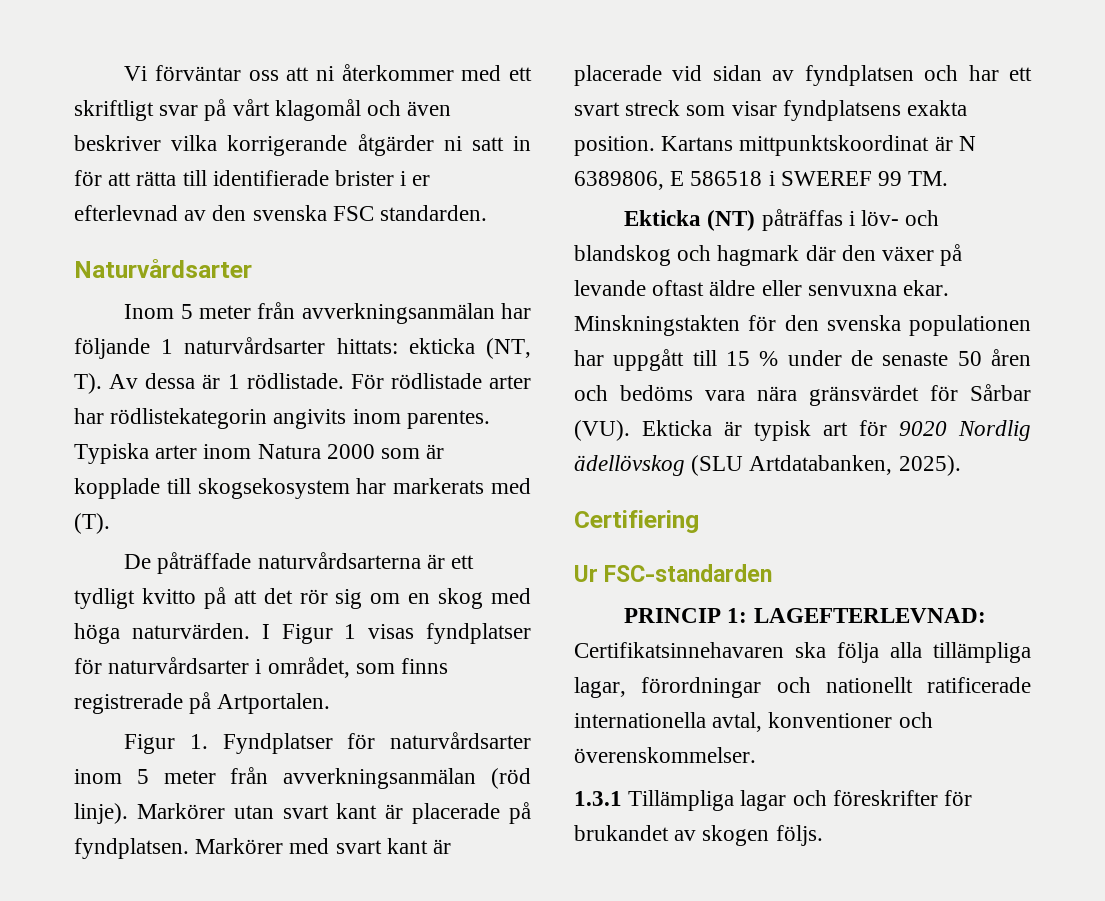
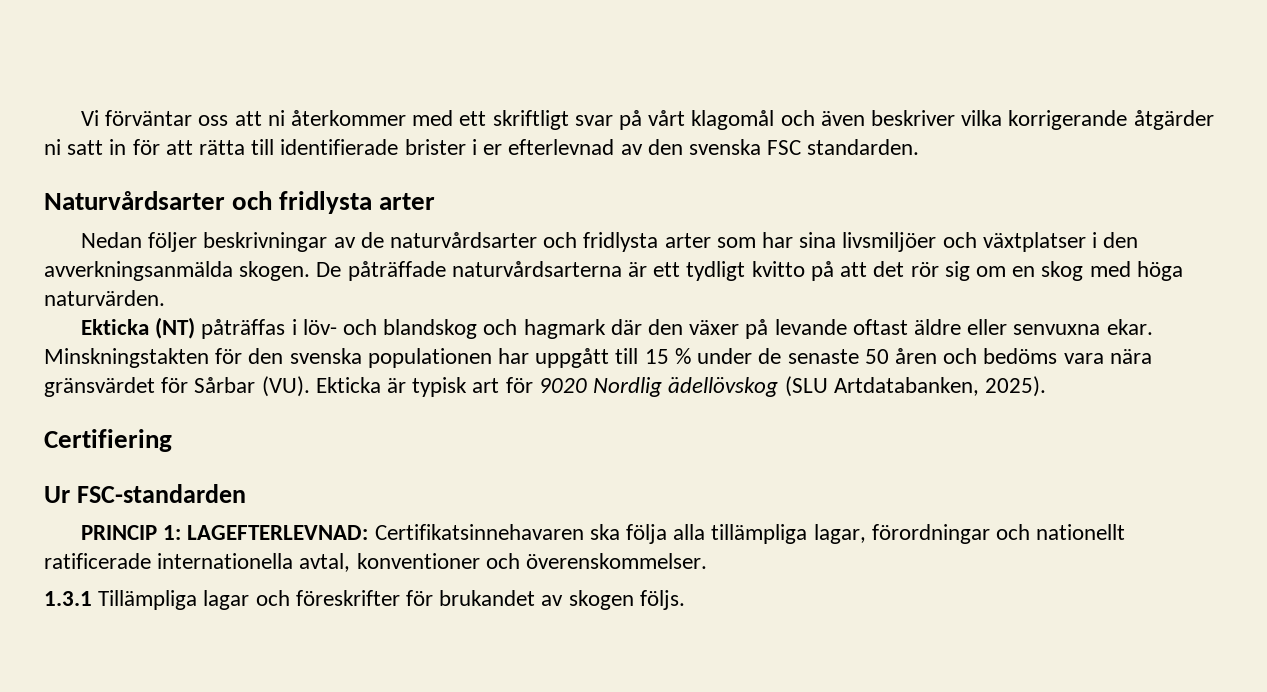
- Naturvårdsarter
- Inom 5 meter från avverkningsanmälan har följande 1 naturvårdsarter hittats: ekticka (NT, T). Av dessa är 1 rödlistade. För rödlistade arter har rödlistekategorin angivits inom parentes. Typiska arter inom Natura 2000 som är kopplade till skogsekosystem har markerats med (T).
- De påträffade naturvårdsarterna är ett tydligt kvitto på att det rör sig om en skog med höga naturvärden. I Figur 1 visas fyndplatser för naturvårdsarter i området, som finns registrerade på Artportalen.
- Figur 1. Fyndplatser för naturvårdsarter inom 5 meter från avverkningsanmälan (röd linje). Markörer utan svart kant är placerade på fyndplatsen. Markörer med svart kant är placerade vid sidan av fyndplatsen och har ett svart streck som visar fyndplatsens exakta position. Kartans mittpunktskoordinat är N 6389806, E 586518 i SWEREF 99 TM.
+ Naturvårdsarter och fridlysta arter
+ Nedan följer beskrivningar av de naturvårdsarter och fridlysta arter som har sina livsmiljöer och växtplatser i den avverkningsanmälda skogen. De påträffade naturvårdsarterna är ett tydligt kvitto på att det rör sig om en skog med höga naturvärden.

